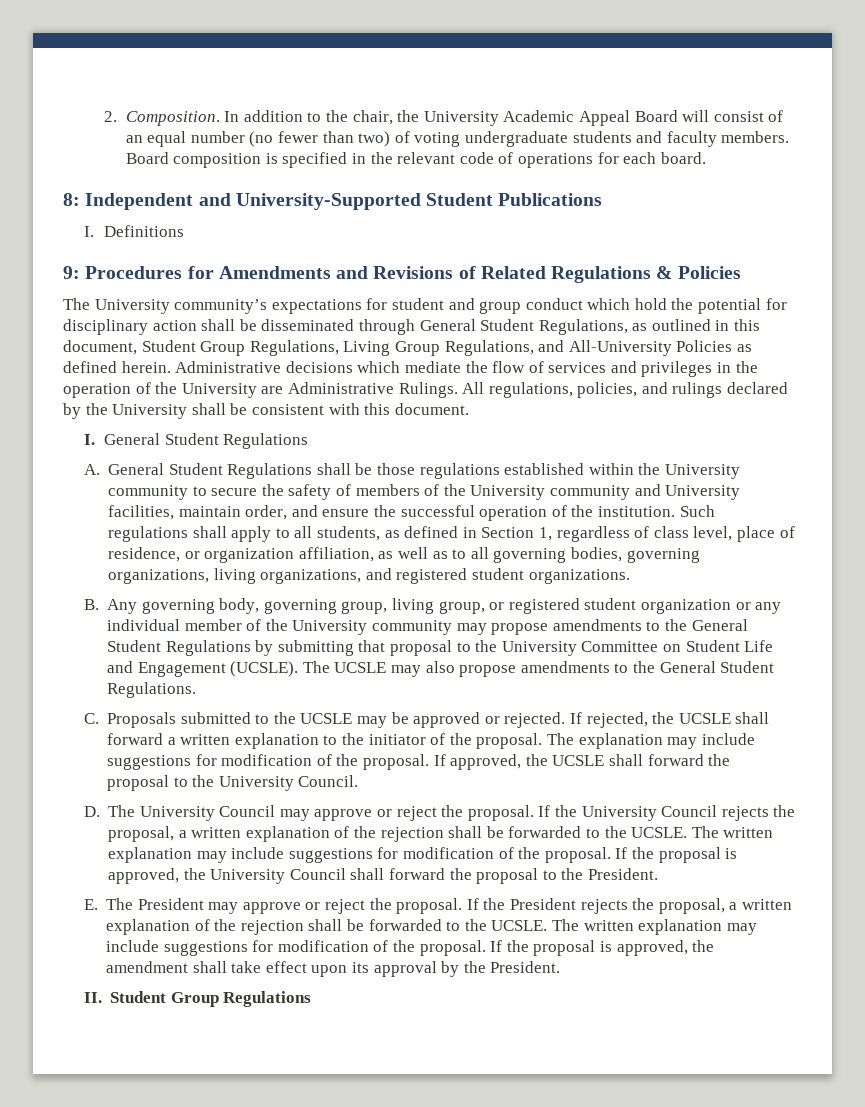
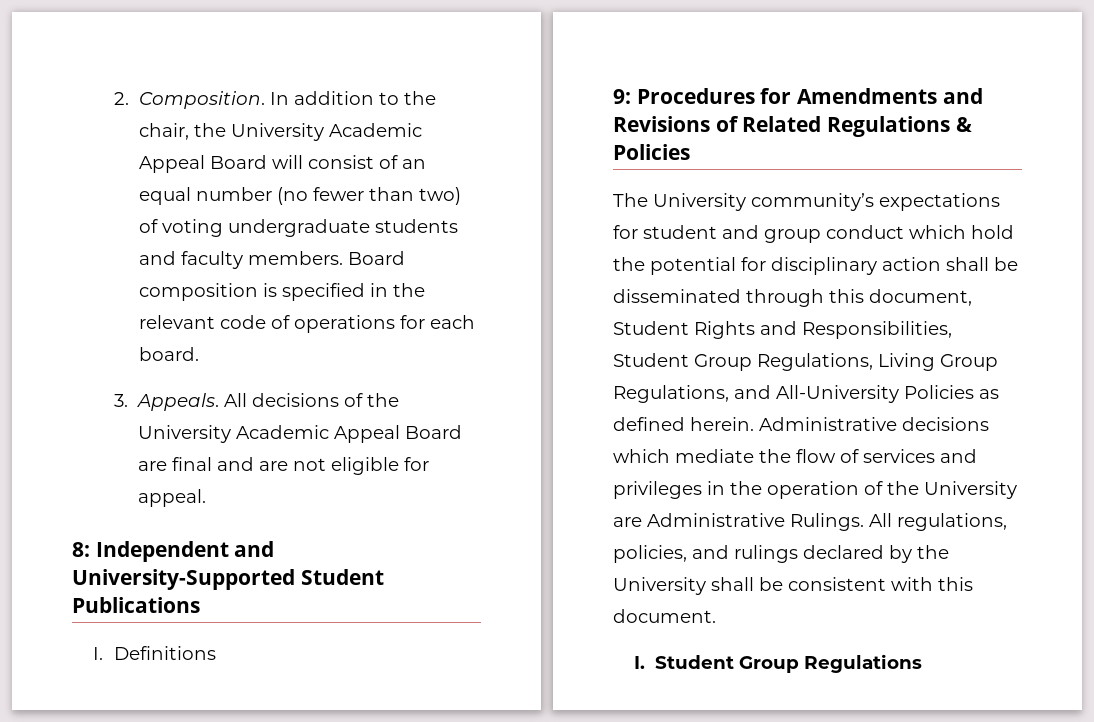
+ 3. Appeals. All decisions of the University Academic Appeal Board are final and are not eligible for appeal.
- The University community’s expectations for student and group conduct which hold the potential for disciplinary action shall be disseminated through General Student Regulations, as outlined in this document, Student Group Regulations, Living Group Regulations, and All-University Policies as defined herein.
+ The University community’s expectations for student and group conduct which hold the potential for disciplinary action shall be disseminated through this document, Student Rights and Responsibilities, Student Group Regulations, Living Group Regulations, and All-University Policies as defined herein.
- I. General Student Regulations
- A. General Student Regulations shall be those regulations established within the University community to secure the safety of members of the University community and University facilities, maintain order, and ensure the successful operation of the institution. Such regulations shall apply to all students, as defined in Section 1, regardless of class level, place of residence, or organization affiliation, as well as to all governing bodies, governing organizations, living organizations, and registered student organizations.
- B. Any governing body, governing group, living group, or registered student organization or any individual member of the University community may propose amendments to the General Student Regulations by submitting that proposal to the University Committee on Student Life and Engagement (UCSLE). The UCSLE may also propose amendments to the General Student Regulations.
- C. Proposals submitted to the UCSLE may be approved or rejected. If rejected, the UCSLE shall forward a written explanation to the initiator of the proposal. The explanation may include suggestions for modification of the proposal. If approved, the UCSLE shall forward the proposal to the University Council.
- D. The University Council may approve or reject the proposal. If the University Council rejects the proposal, a written explanation of the rejection shall be forwarded to the UCSLE. The written explanation may include suggestions for modification of the proposal. If the proposal is approved, the University Council shall forward the proposal to the President.
- E. The President may approve or reject the proposal. If the President rejects the proposal, a written explanation of the rejection shall be forwarded to the UCSLE. The written explanation may include suggestions for modification of the proposal. If the proposal is approved, the amendment shall take effect upon its approval by the President.
- II. Student Group Regulations
+ I. Student Group Regulations

